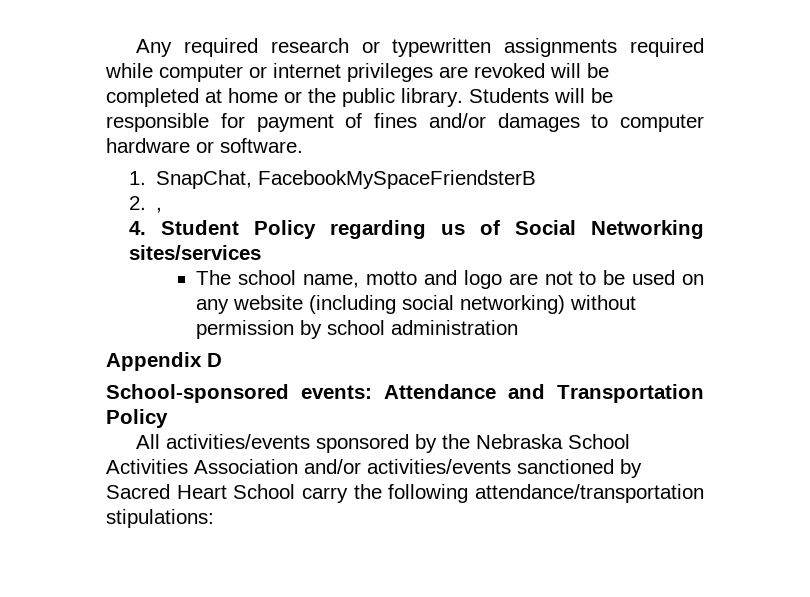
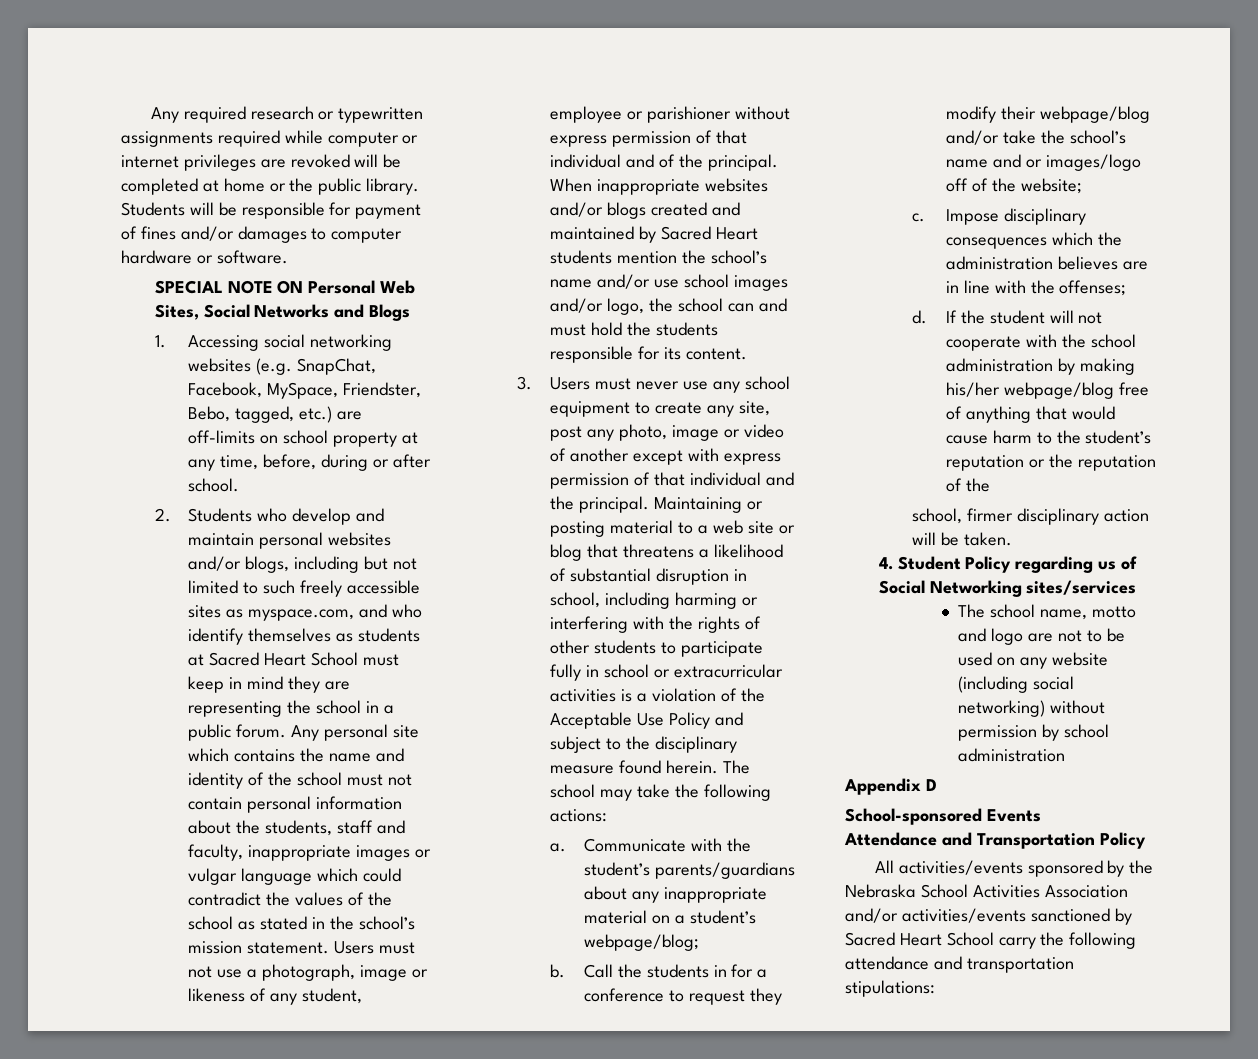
- 1. SnapChat, FacebookMySpaceFriendsterB
- 2. ,
+ SPECIAL NOTE ON Personal Web Sites, Social Networks and Blogs
+ 1. Accessing social networking websites (e.g. SnapChat, Facebook, MySpace, Friendster, Bebo, tagged, etc.) are off-limits on school property at any time, before, during or after school.
+ 2. Students who develop and maintain personal websites and/or blogs, including but not limited to such freely accessible sites as myspace.com, and who identify themselves as students at Sacred Heart School must keep in mind they are representing the school in a public forum. Any personal site which contains the name and identity of the school must not contain personal information about the students, staff and faculty, inappropriate images or vulgar language which could contradict the values of the school as stated in the school’s mission statement. Users must not use a photograph, image or likeness of any student, employee or parishioner without express permission of that individual and of the principal. When inappropriate websites and/or blogs created and maintained by Sacred Heart students mention the school’s name and/or use school images and/or logo, the school can and must hold the students responsible for its content.
+ 3. Users must never use any school equipment to create any site, post any photo, image or video of another except with express permission of that individual and the principal. Maintaining or posting material to a web site or blog that threatens a likelihood of substantial disruption in school, including harming or interfering with the rights of other students to participate fully in school or extracurricular activities is a violation of the Acceptable Use Policy and subject to the disciplinary measure found herein. The school may take the following actions:
+ a. Communicate with the student’s parents/guardians about any inappropriate material on a student’s webpage/blog;
+ b. Call the students in for a conference to request they modify their webpage/blog and/or take the school’s name and or images/logo off of the website;
+ c. Impose disciplinary consequences which the administration believes are in line with the offenses;
+ d. If the student will not cooperate with the school administration by making his/her webpage/blog free of anything that would cause harm to the student’s reputation or the reputation of the
+ school, firmer disciplinary action will be taken.
- School-sponsored events: Attendance and Transportation Policy
+ School-sponsored Events
+ Attendance and Transportation Policy
- All activities/events sponsored by the Nebraska School Activities Association and/or activities/events sanctioned by Sacred Heart School carry the following attendance/transportation stipulations:
+ All activities/events sponsored by the Nebraska School Activities Association and/or activities/events sanctioned by Sacred Heart School carry the following attendance and transportation stipulations:

